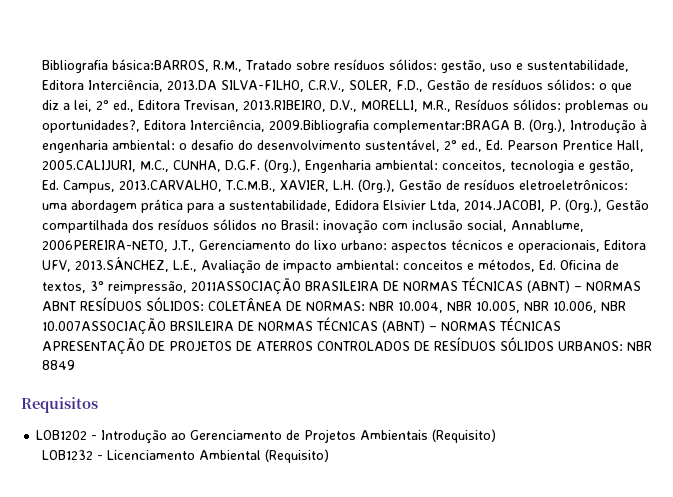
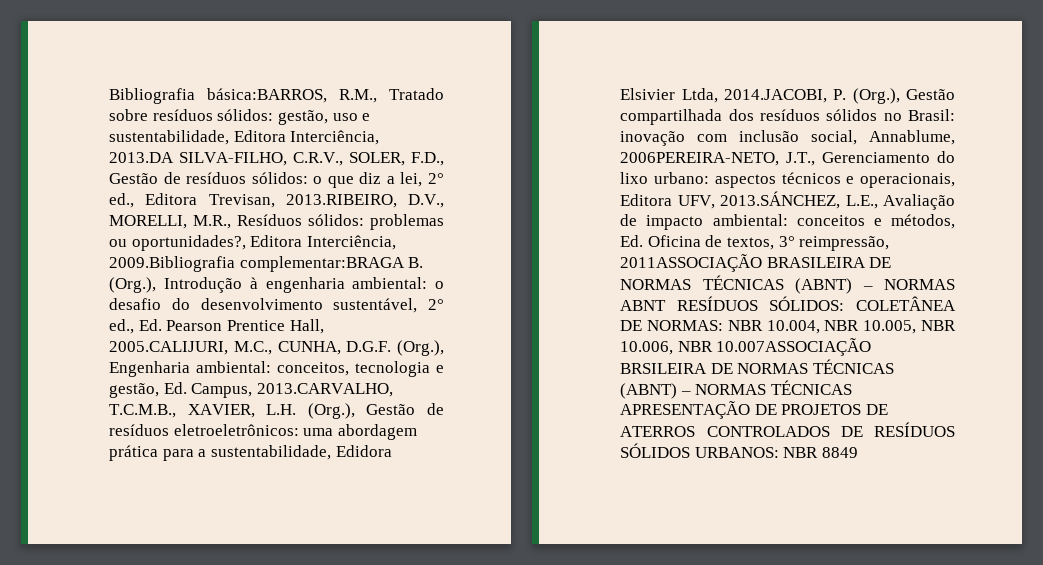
- Requisitos
- LOB1202 - Introdução ao Gerenciamento de Projetos Ambientais (Requisito)
- LOB1232 - Licenciamento Ambiental (Requisito)

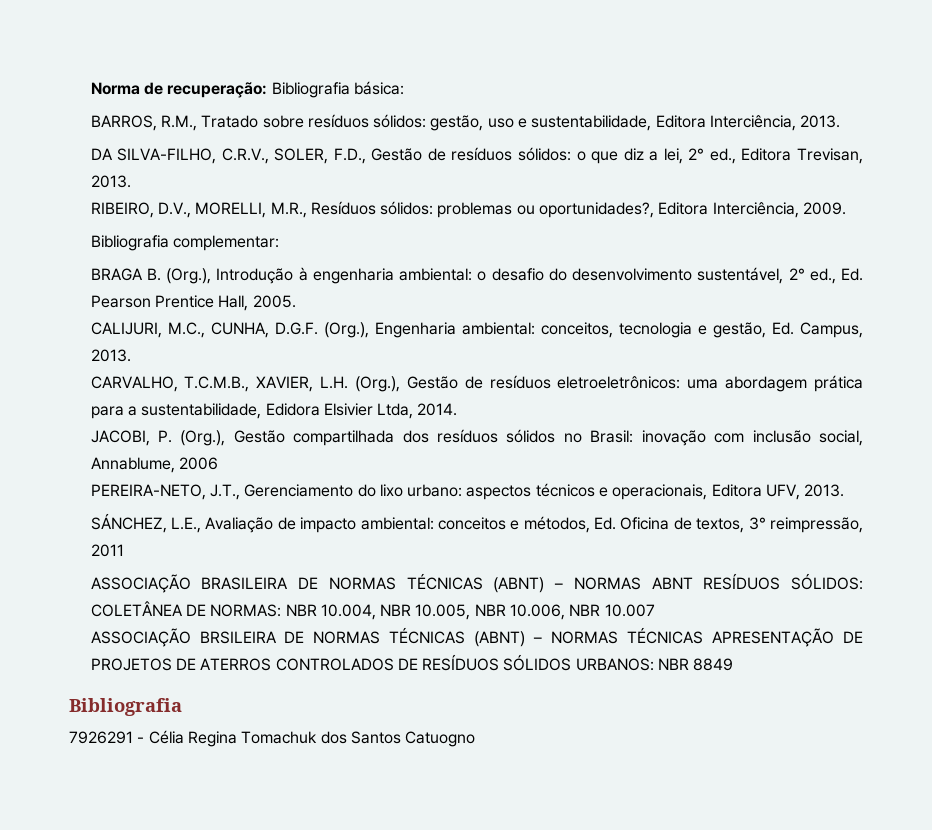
- Bibliografia básica:BARROS, R.M., Tratado sobre resíduos sólidos:
+ Norma de recuperação: Bibliografia básica:
+ BARROS, R.M., Tratado sobre resíduos sólidos:
- gestão, uso e sustentabilidade, Editora Interciência, 2013.DA SILVA-FILHO, C.R.V., SOLER, F.D., Gestão de resíduos sólidos:
+ gestão, uso e sustentabilidade, Editora Interciência, 2013.
+ DA SILVA-FILHO, C.R.V., SOLER, F.D., Gestão de resíduos sólidos:
- o que diz a lei, 2° ed., Editora Trevisan, 2013.RIBEIRO, D.V., MORELLI, M.R., Resíduos sólidos:
+ o que diz a lei, 2° ed., Editora Trevisan, 2013.
+ RIBEIRO, D.V., MORELLI, M.R., Resíduos sólidos:
- problemas ou oportunidades?, Editora Interciência, 2009.Bibliografia complementar:BRAGA B. (Org.), Introdução à engenharia ambiental:
+ problemas ou oportunidades?, Editora Interciência, 2009.
+ Bibliografia complementar:
+ BRAGA B. (Org.), Introdução à engenharia ambiental:
- o desafio do desenvolvimento sustentável, 2° ed., Ed. Pearson Prentice Hall, 2005.CALIJURI, M.C., CUNHA, D.G.F. (Org.), Engenharia ambiental:
+ o desafio do desenvolvimento sustentável, 2° ed., Ed. Pearson Prentice Hall, 2005.
+ CALIJURI, M.C., CUNHA, D.G.F. (Org.), Engenharia ambiental:
- conceitos, tecnologia e gestão, Ed. Campus, 2013.CARVALHO, T.C.M.B., XAVIER, L.H. (Org.), Gestão de resíduos eletroeletrônicos:
+ conceitos, tecnologia e gestão, Ed. Campus, 2013.
+ CARVALHO, T.C.M.B., XAVIER, L.H. (Org.), Gestão de resíduos eletroeletrônicos:
- uma abordagem prática para a sustentabilidade, Edidora Elsivier Ltda, 2014.JACOBI, P. (Org.), Gestão compartilhada dos resíduos sólidos no Brasil:
+ uma abordagem prática para a sustentabilidade, Edidora Elsivier Ltda, 2014.
+ JACOBI, P. (Org.), Gestão compartilhada dos resíduos sólidos no Brasil:
- inovação com inclusão social, Annablume, 2006PEREIRA-NETO, J.T., Gerenciamento do lixo urbano:
+ inovação com inclusão social, Annablume, 2006
+ PEREIRA-NETO, J.T., Gerenciamento do lixo urbano:
- aspectos técnicos e operacionais, Editora UFV, 2013.SÁNCHEZ, L.E., Avaliação de impacto ambiental:
+ aspectos técnicos e operacionais, Editora UFV, 2013.
+ SÁNCHEZ, L.E., Avaliação de impacto ambiental:
- conceitos e métodos, Ed. Oficina de textos, 3° reimpressão, 2011ASSOCIAÇÃO BRASILEIRA DE NORMAS TÉCNICAS (ABNT) – NORMAS ABNT RESÍDUOS SÓLIDOS:
+ conceitos e métodos, Ed. Oficina de textos, 3° reimpressão, 2011
+ ASSOCIAÇÃO BRASILEIRA DE NORMAS TÉCNICAS (ABNT) – NORMAS ABNT RESÍDUOS SÓLIDOS:
- NBR 10.004, NBR 10.005, NBR 10.006, NBR 10.007ASSOCIAÇÃO BRSILEIRA DE NORMAS TÉCNICAS (ABNT) – NORMAS TÉCNICAS APRESENTAÇÃO DE PROJETOS DE ATERROS CONTROLADOS DE RESÍDUOS SÓLIDOS URBANOS:
+ NBR 10.004, NBR 10.005, NBR 10.006, NBR 10.007
+ ASSOCIAÇÃO BRSILEIRA DE NORMAS TÉCNICAS (ABNT) – NORMAS TÉCNICAS APRESENTAÇÃO DE PROJETOS DE ATERROS CONTROLADOS DE RESÍDUOS SÓLIDOS URBANOS:
  NBR 8849
+ Bibliografia
+ 7926291 - Célia Regina Tomachuk dos Santos Catuogno

